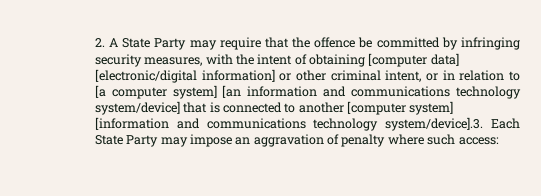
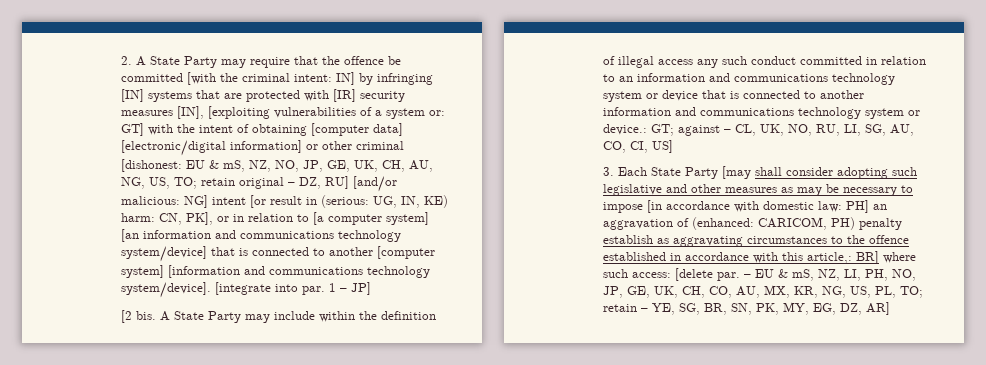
- 2. A State Party may require that the offence be committed by infringing security measures, with the intent of obtaining [computer data] [electronic/digital information] or other criminal intent, or in relation to [a computer system] [an information and communications technology system/device] that is connected to another [computer system] [information and communications technology system/device].3. Each State Party may impose an aggravation of penalty where such access:
+ 2. A State Party may require that the offence be committed [with the criminal intent: IN] by infringing [IN] systems that are protected with [IR] security measures [IN], [exploiting vulnerabilities of a system or: GT] with the intent of obtaining [computer data] [electronic/digital information] or other criminal [dishonest: EU & mS, NZ, NO, JP, GE, UK, CH, AU, NG, US, TO; retain original – DZ, RU] [and/or malicious: NG] intent [or result in (serious: UG, IN, KE) harm: CN, PK], or in relation to [a computer system] [an information and communications technology system/device] that is connected to another [computer system] [information and communications technology system/device]. [integrate into par. 1 – JP]
+ [2 bis. A State Party may include within the definition of illegal access any such conduct committed in relation to an information and communications technology system or device that is connected to another information and communications technology system or device.: GT; against – CL, UK, NO, RU, LI, SG, AU, CO, CI, US]
+ 3. Each State Party [may shall consider adopting such legislative and other measures as may be necessary to impose [in accordance with domestic law: PH] an aggravation of (enhanced: CARICOM, PH) penalty establish as aggravating circumstances to the offence established in accordance with this article,: BR] where such access: [delete par. – EU & mS, NZ, LI, PH, NO, JP, GE, UK, CH, CO, AU, MX, KR, NG, US, PL, TO; retain – YE, SG, BR, SN, PK, MY, EG, DZ, AR]

